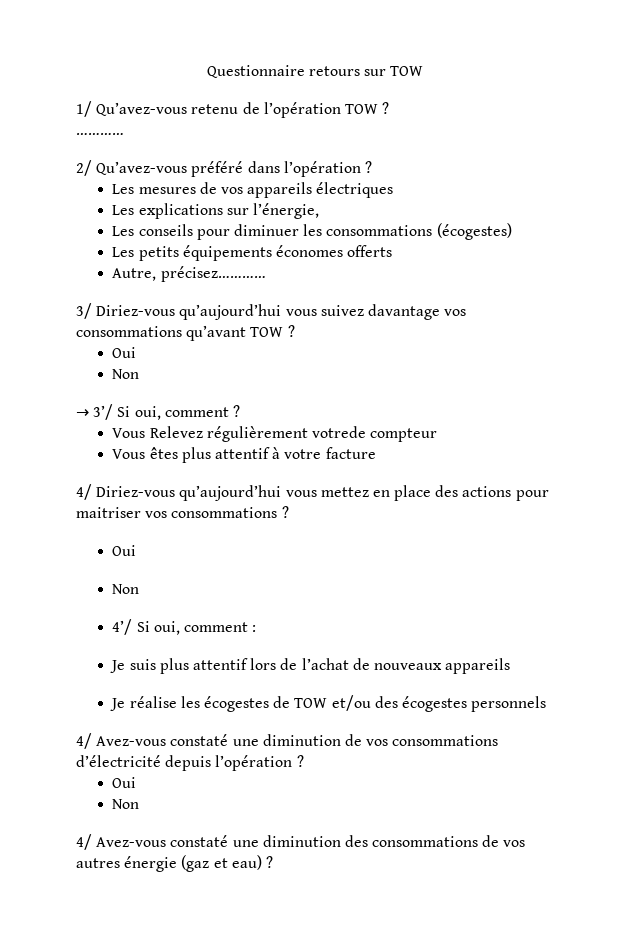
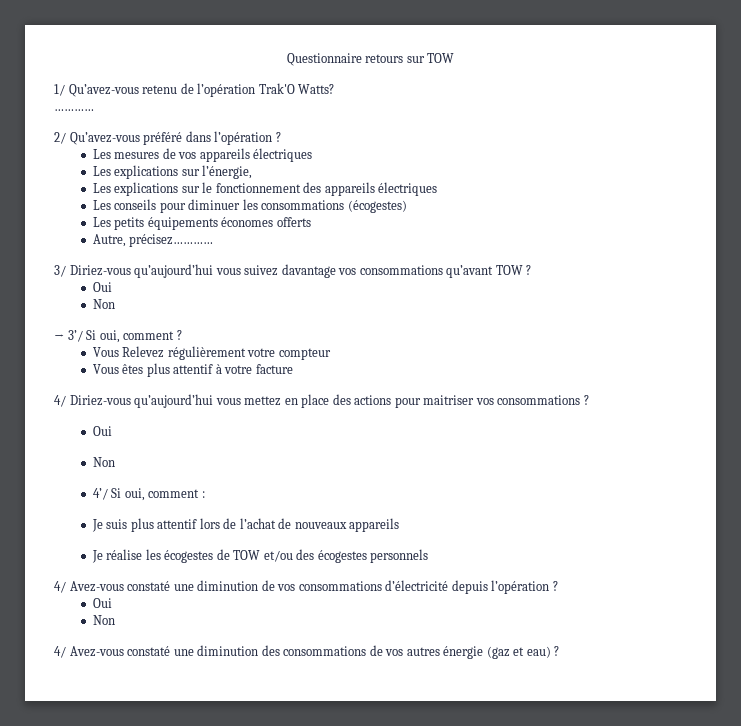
- 1/ Qu’avez-vous retenu de l’opération TOW ?
+ 1/ Qu’avez-vous retenu de l’opération Trak'O Watts?
+ Les explications sur le fonctionnement des appareils électriques
- Vous Relevez régulièrement votrede compteur
+ Vous Relevez régulièrement votre compteur

